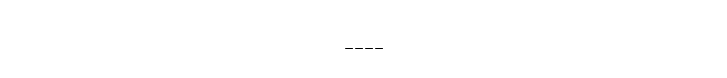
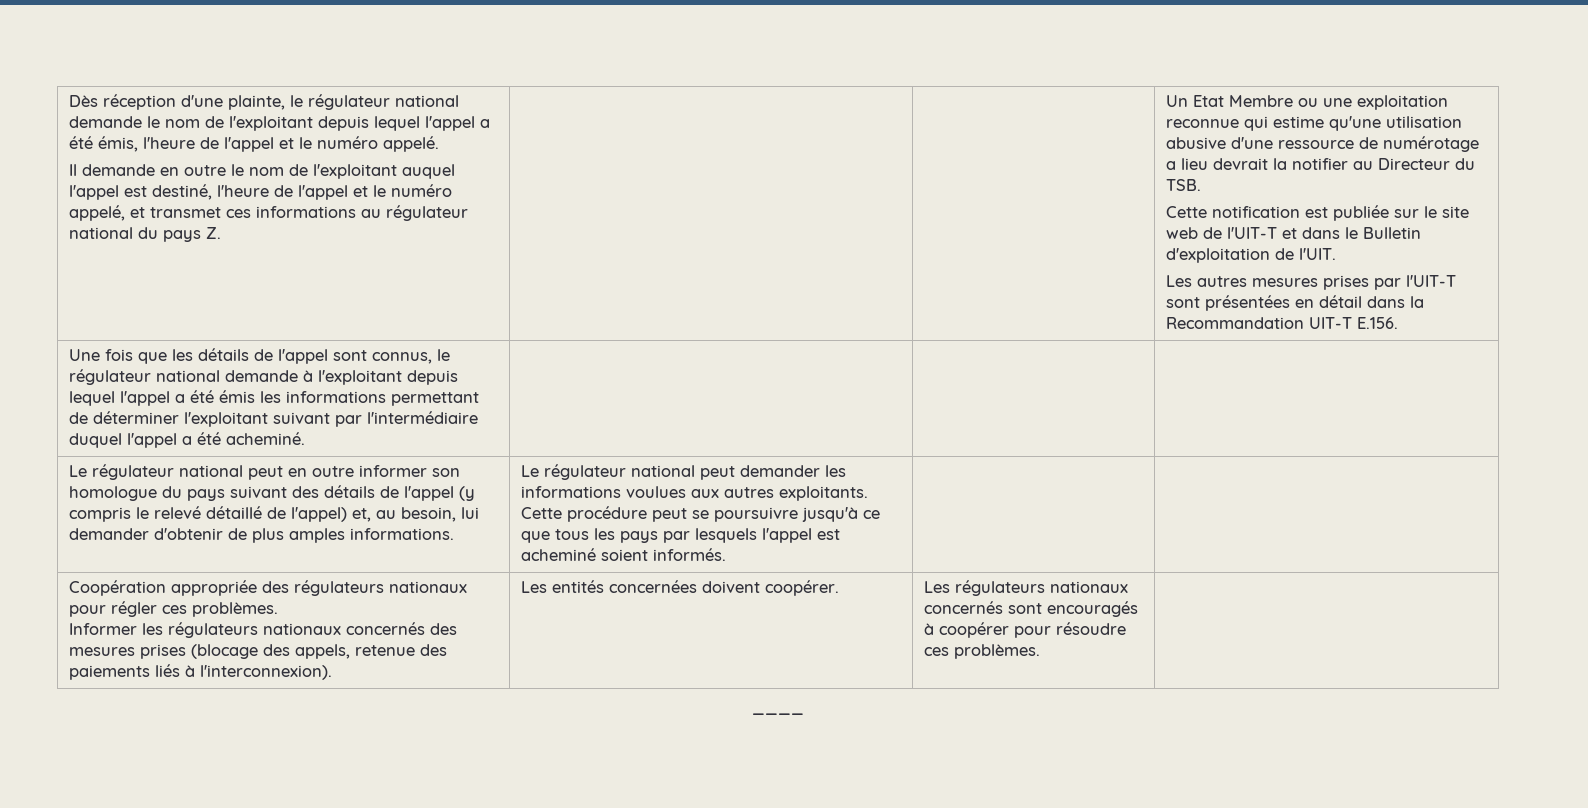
+ Dès réception d'une plainte, le régulateur national demande le nom de l'exploitant depuis lequel l'appel a été émis, l'heure de l'appel et le numéro appelé.
+ Il demande en outre le nom de l'exploitant auquel l'appel est destiné, l'heure de l'appel et le numéro appelé, et transmet ces informations au régulateur national du pays Z. | | | Un Etat Membre ou une exploitation reconnue qui estime qu'une utilisation abusive d'une ressource de numérotage a lieu devrait la notifier au Directeur du TSB.
+ Cette notification est publiée sur le site web de l'UIT-T et dans le Bulletin d'exploitation de l'UIT.
+ Les autres mesures prises par l'UIT-T sont présentées en détail dans la Recommandation UIT-T E.156.
+ Une fois que les détails de l'appel sont connus, le régulateur national demande à l'exploitant depuis lequel l'appel a été émis les informations permettant de déterminer l'exploitant suivant par l'intermédiaire duquel l'appel a été acheminé. | | |
+ Le régulateur national peut en outre informer son homologue du pays suivant des détails de l'appel (y compris le relevé détaillé de l'appel) et, au besoin, lui demander d'obtenir de plus amples informations. | Le régulateur national peut demander les informations voulues aux autres exploitants. Cette procédure peut se poursuivre jusqu'à ce que tous les pays par lesquels l'appel est acheminé soient informés. | |
+ Coopération appropriée des régulateurs nationaux pour régler ces problèmes.
+ Informer les régulateurs nationaux concernés des mesures prises (blocage des appels, retenue des paiements liés à l'interconnexion). | Les entités concernées doivent coopérer. | Les régulateurs nationaux concernés sont encouragés à coopérer pour résoudre ces problèmes.

